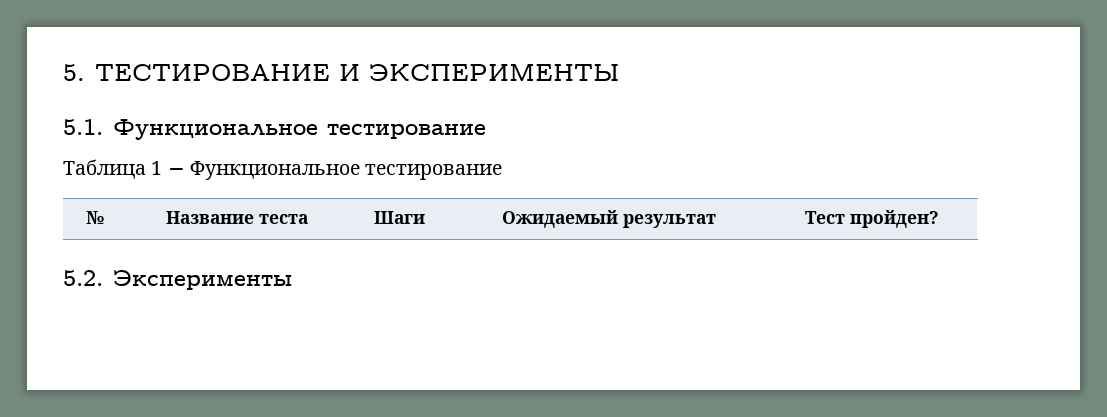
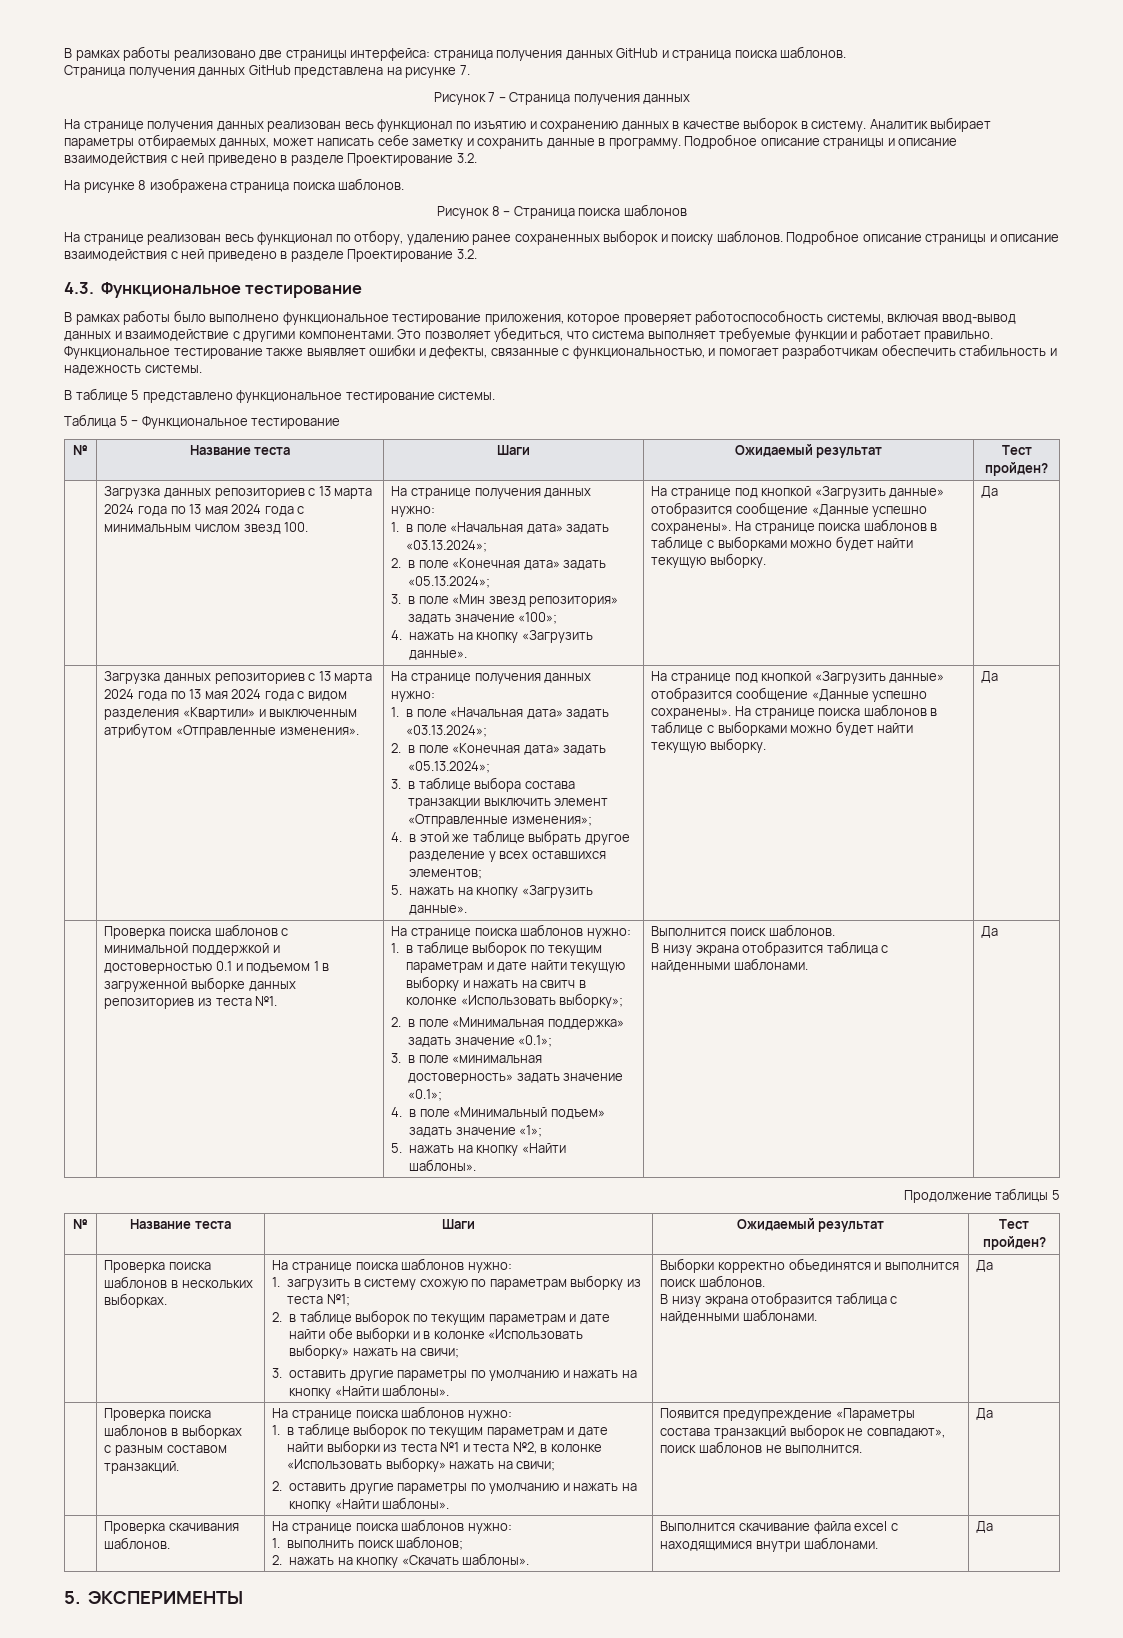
- 5. ТЕСТИРОВАНИЕ И ЭКСПЕРИМЕНТЫ
- 5.1. Функциональное тестирование
+ В рамках работы реализовано две страницы интерфейса: страница получения данных GitHub и страница поиска шаблонов.
+ Страница получения данных GitHub представлена на рисунке 7.
+ Рисунок 7 – Страница получения данных
+ На странице получения данных реализован весь функционал по изъятию и сохранению данных в качестве выборок в систему. Аналитик выбирает параметры отбираемых данных, может написать себе заметку и сохранить данные в программу. Подробное описание страницы и описание взаимодействия с ней приведено в разделе Проектирование 3.2.
+ На рисунке 8 изображена страница поиска шаблонов.
+ Рисунок 8 – Страница поиска шаблонов
+ На странице реализован весь функционал по отбору, удалению ранее сохраненных выборок и поиску шаблонов. Подробное описание страницы и описание взаимодействия с ней приведено в разделе Проектирование 3.2.
+ 4.3. Функциональное тестирование
+ В рамках работы было выполнено функциональное тестирование приложения, которое проверяет работоспособность системы, включая ввод-вывод данных и взаимодействие с другими компонентами. Это позволяет убедиться, что система выполняет требуемые функции и работает правильно. Функциональное тестирование также выявляет ошибки и дефекты, связанные с функциональностью, и помогает разработчикам обеспечить стабильность и надежность системы.
+ В таблице 5 представлено функциональное тестирование системы.
- Таблица 1 − Функциональное тестирование
+ Таблица 5 − Функциональное тестирование
- 5.2. Эксперименты
+ Загрузка данных репозиториев с 13 марта 2024 года по 13 мая 2024 года с минимальным числом звезд 100. | На странице получения данных нужно:
+ 1. в поле «Начальная дата» задать «03.13.2024»;
+ 2. в поле «Конечная дата» задать «05.13.2024»;
+ 3. в поле «Мин звезд репозитория» задать значение «100»;
+ 4. нажать на кнопку «Загрузить данные». | На странице под кнопкой «Загрузить данные» отобразится сообщение «Данные успешно сохранены». На странице поиска шаблонов в таблице с выборками можно будет найти текущую выборку. | Да
+ | Загрузка данных репозиториев с 13 марта 2024 года по 13 мая 2024 года с видом разделения «Квартили» и выключенным атрибутом «Отправленные изменения». | На странице получения данных нужно:
+ 1. в поле «Начальная дата» задать «03.13.2024»;
+ 2. в поле «Конечная дата» задать «05.13.2024»;
+ 3. в таблице выбора состава транзакции выключить элемент «Отправленные изменения»;
+ 4. в этой же таблице выбрать другое разделение у всех оставшихся элементов;
+ 5. нажать на кнопку «Загрузить данные». | На странице под кнопкой «Загрузить данные» отобразится сообщение «Данные успешно сохранены». На странице поиска шаблонов в таблице с выборками можно будет найти текущую выборку. | Да
+ | Проверка поиска шаблонов с минимальной поддержкой и достоверностью 0.1 и подъемом 1 в загруженной выборке данных репозиториев из теста №1. | На странице поиска шаблонов нужно:
+ 1. в таблице выборок по текущим параметрам и дате найти текущую выборку и нажать на свитч в колонке «Использовать выборку»;
+ 2. в поле «Минимальная поддержка» задать значение «0.1»;
+ 3. в поле «минимальная достоверность» задать значение «0.1»;
+ 4. в поле «Минимальный подъем» задать значение «1»;
+ 5. нажать на кнопку «Найти шаблоны». | Выполнится поиск шаблонов.
+ В низу экрана отобразится таблица с найденными шаблонами. | Да
+ Продолжение таблицы 5
+ № | Название теста | Шаги | Ожидаемый результат | Тест пройден?
+ | Проверка поиска шаблонов в нескольких выборках. | На странице поиска шаблонов нужно:
+ 1. загрузить в систему схожую по параметрам выборку из теста №1;
+ 2. в таблице выборок по текущим параметрам и дате найти обе выборки и в колонке «Использовать выборку» нажать на свичи;
+ 3. оставить другие параметры по умолчанию и нажать на кнопку «Найти шаблоны». | Выборки корректно объединятся и выполнится поиск шаблонов.
+ В низу экрана отобразится таблица с найденными шаблонами. | Да
+ | Проверка поиска шаблонов в выборках
+ с разным составом транзакций. | На странице поиска шаблонов нужно:
+ 1. в таблице выборок по текущим параметрам и дате найти выборки из теста №1 и теста №2, в колонке «Использовать выборку» нажать на свичи;
+ 2. оставить другие параметры по умолчанию и нажать на кнопку «Найти шаблоны». | Появится предупреждение «Параметры состава транзакций выборок не совпадают», поиск шаблонов не выполнится. | Да
+ | Проверка скачивания шаблонов. | На странице поиска шаблонов нужно:
+ 1. выполнить поиск шаблонов;
+ 2. нажать на кнопку «Скачать шаблоны». | Выполнится скачивание файла excel с находящимися внутри шаблонами. | Да
+ 5. ЭКСПЕРИМЕНТЫ

